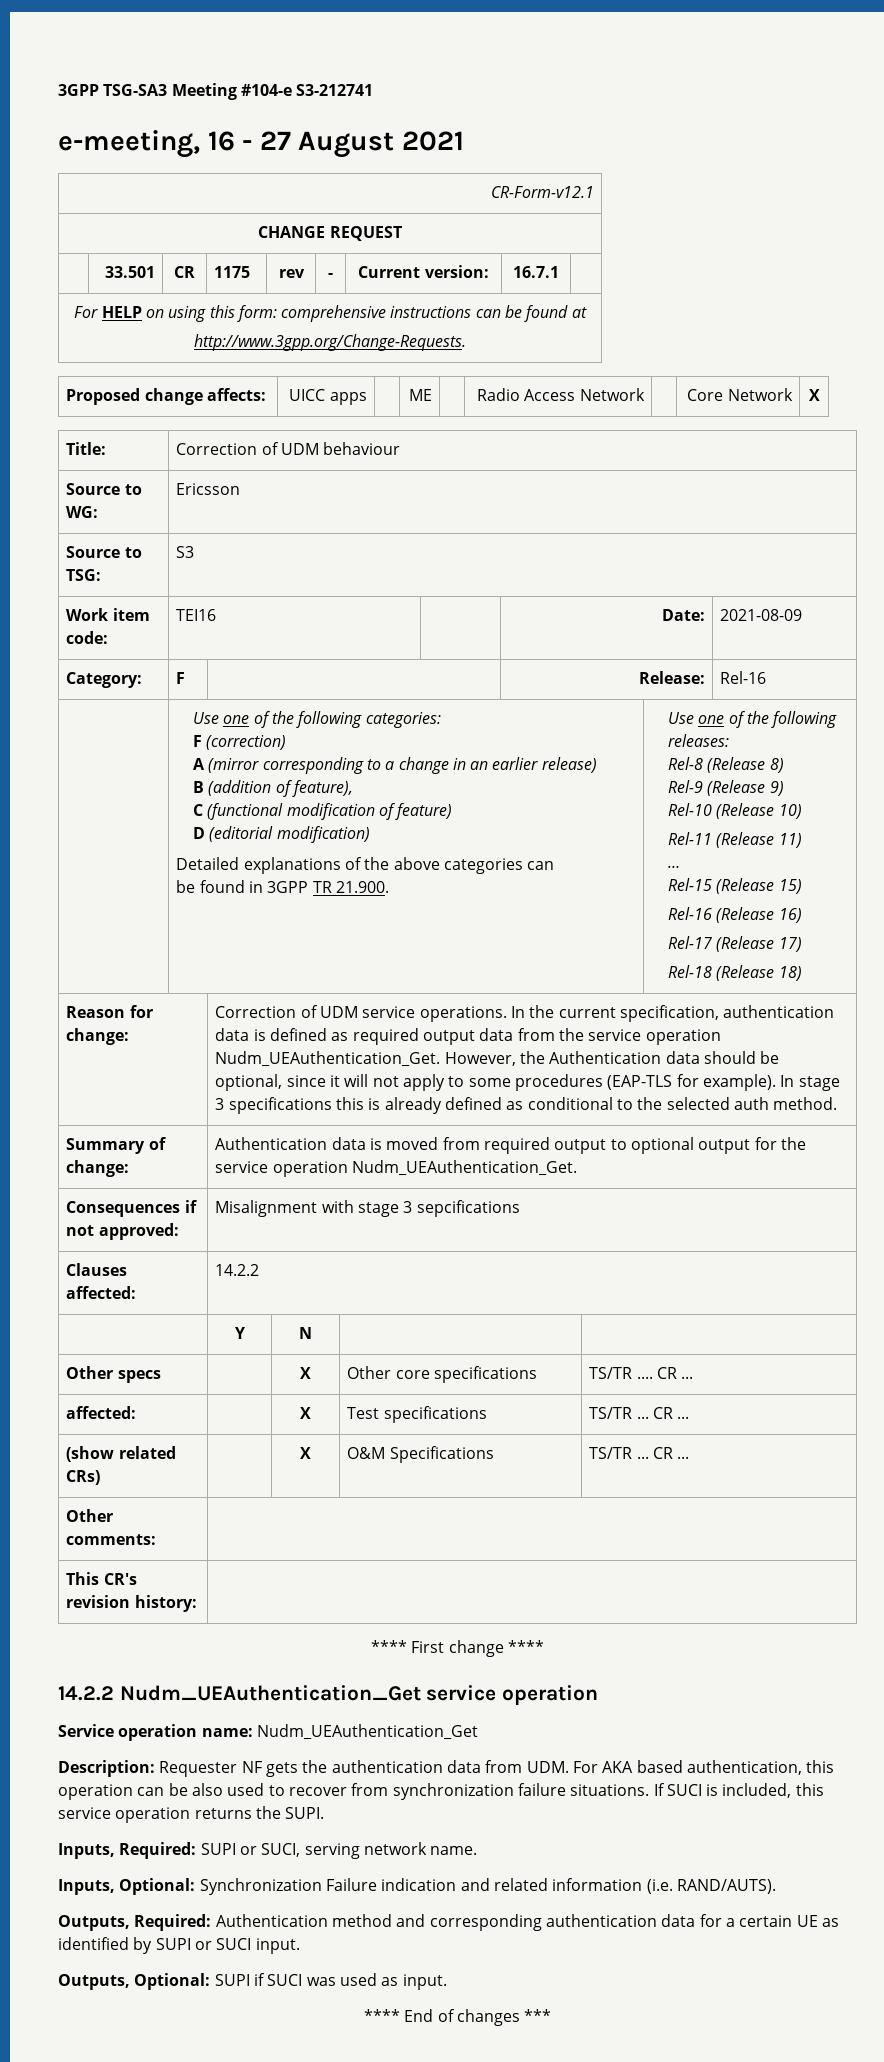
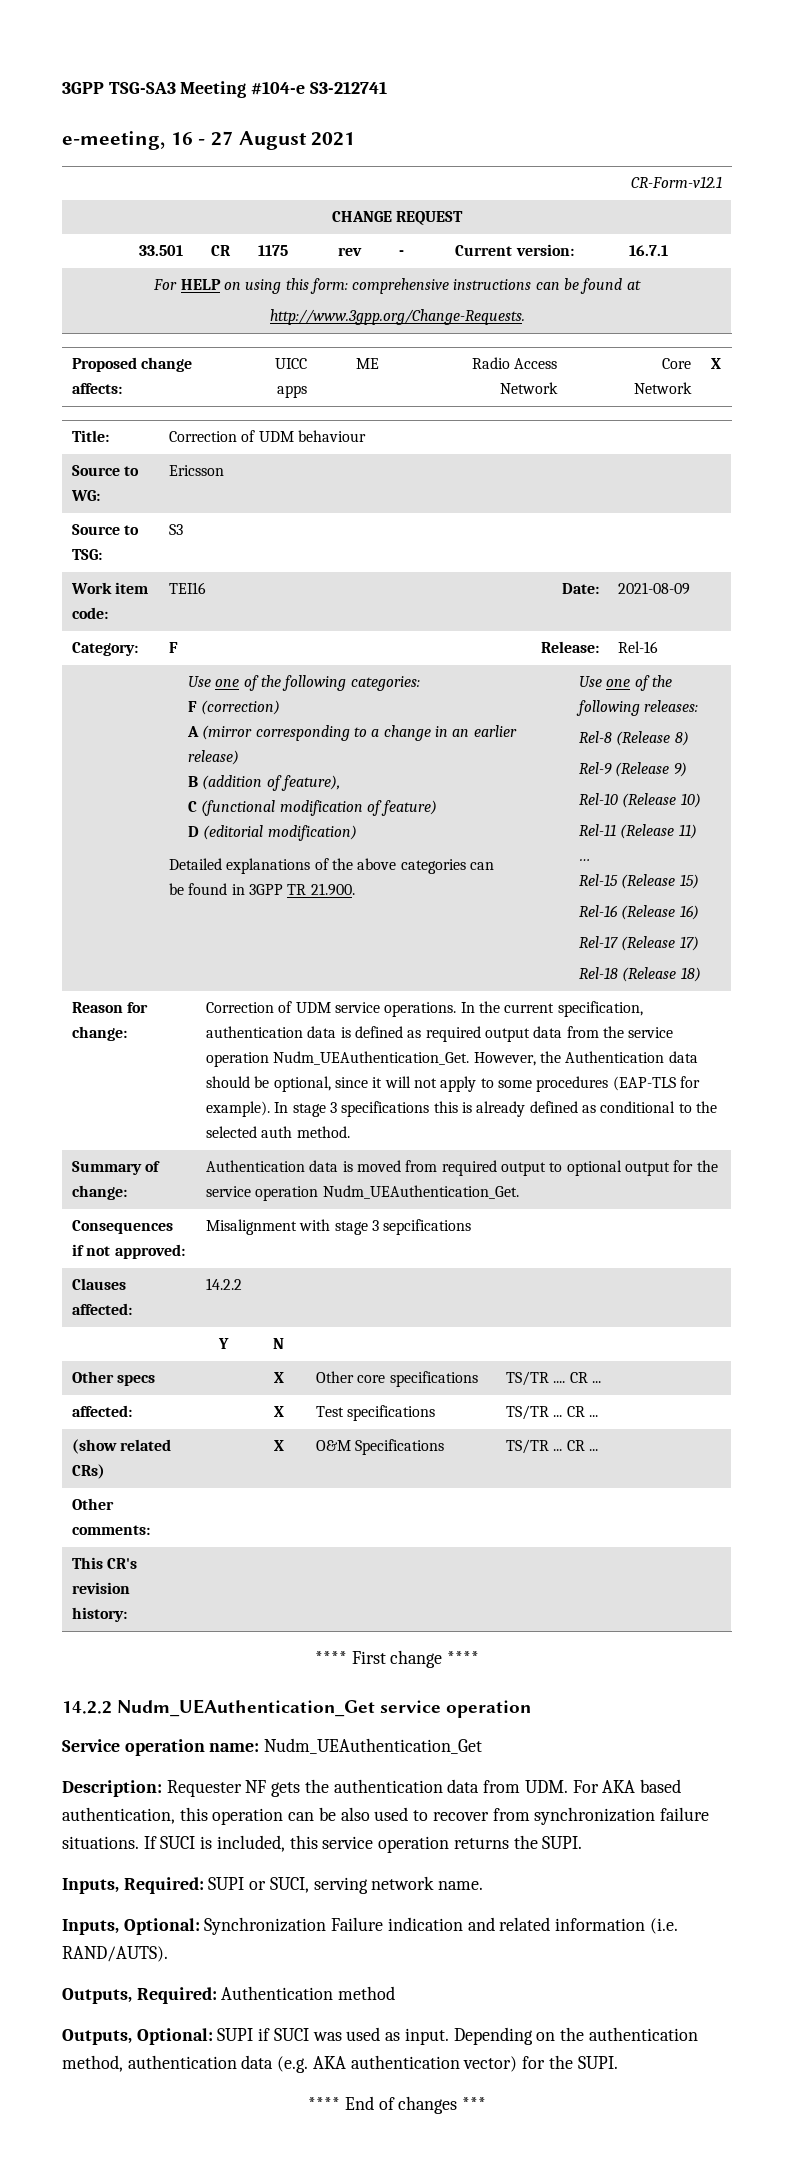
- Outputs, Required: Authentication method and corresponding authentication data for a certain UE as identified by SUPI or SUCI input.
+ Outputs, Required: Authentication method
+ Depending on the authentication method, authentication data (e.g. AKA authentication vector) for the SUPI.

